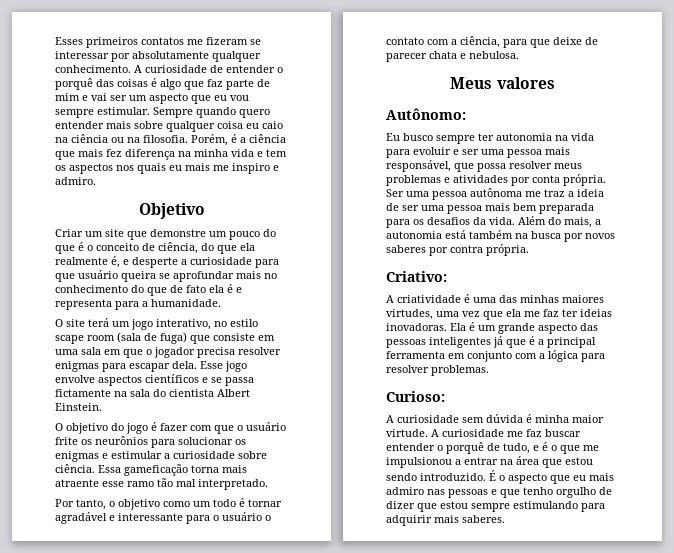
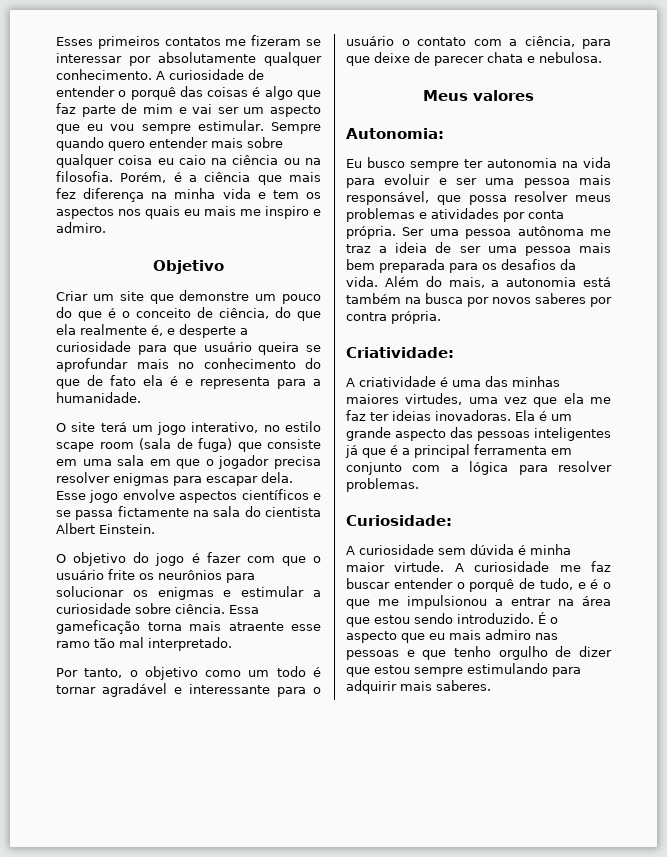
- Autônomo:
+ Autonomia:
- Criativo:
+ Criatividade:
- Curioso:
+ Curiosidade:

